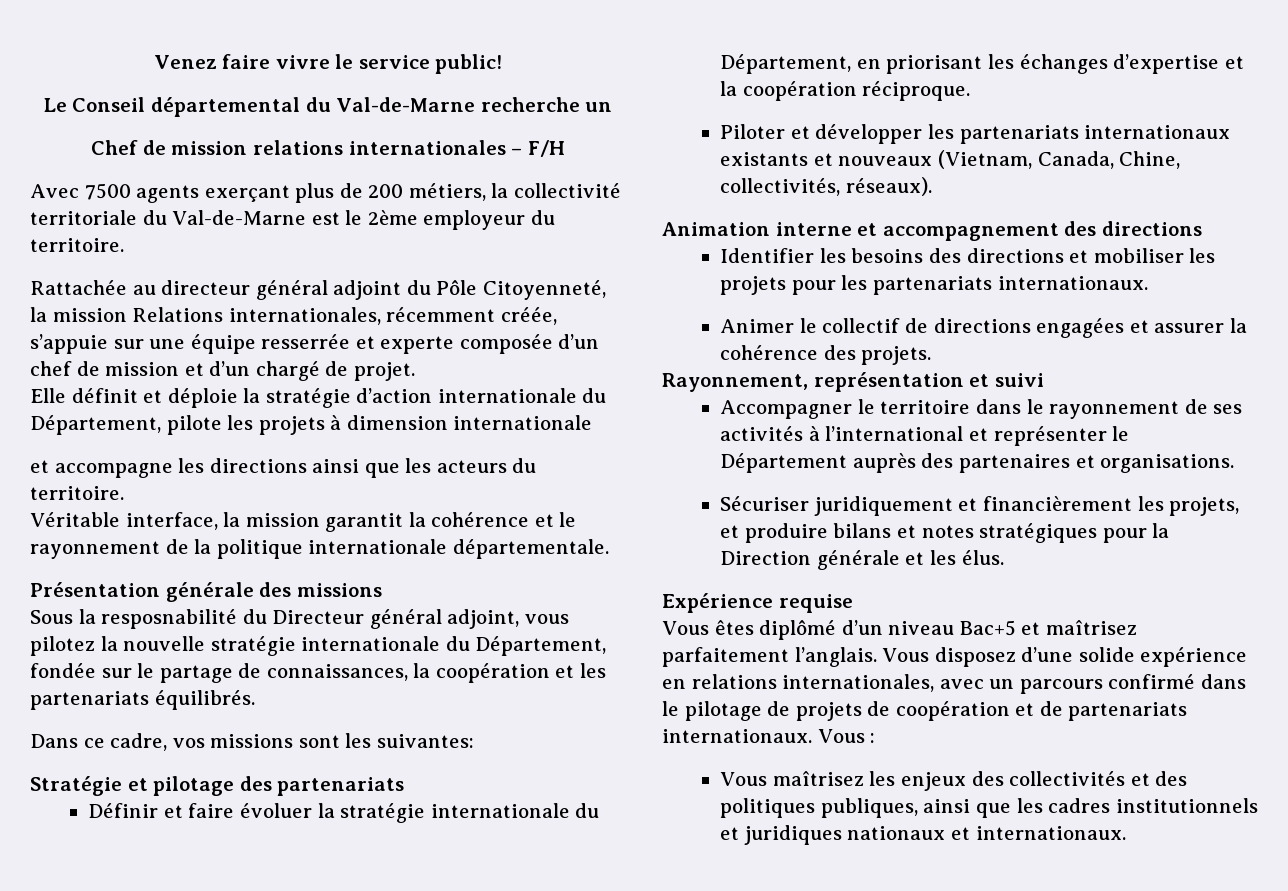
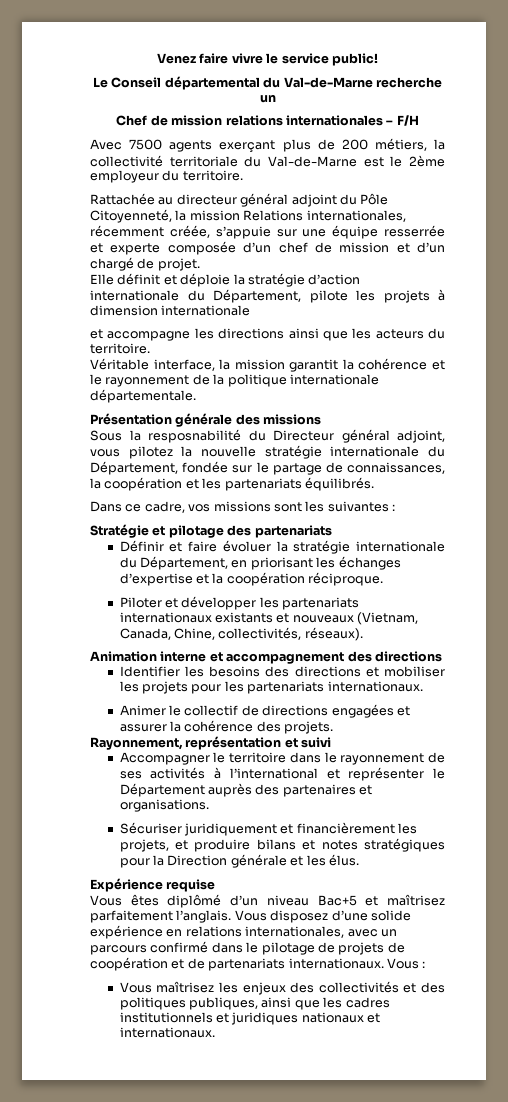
- Dans ce cadre, vos missions sont les suivantes:
+ Dans ce cadre, vos missions sont les suivantes :

